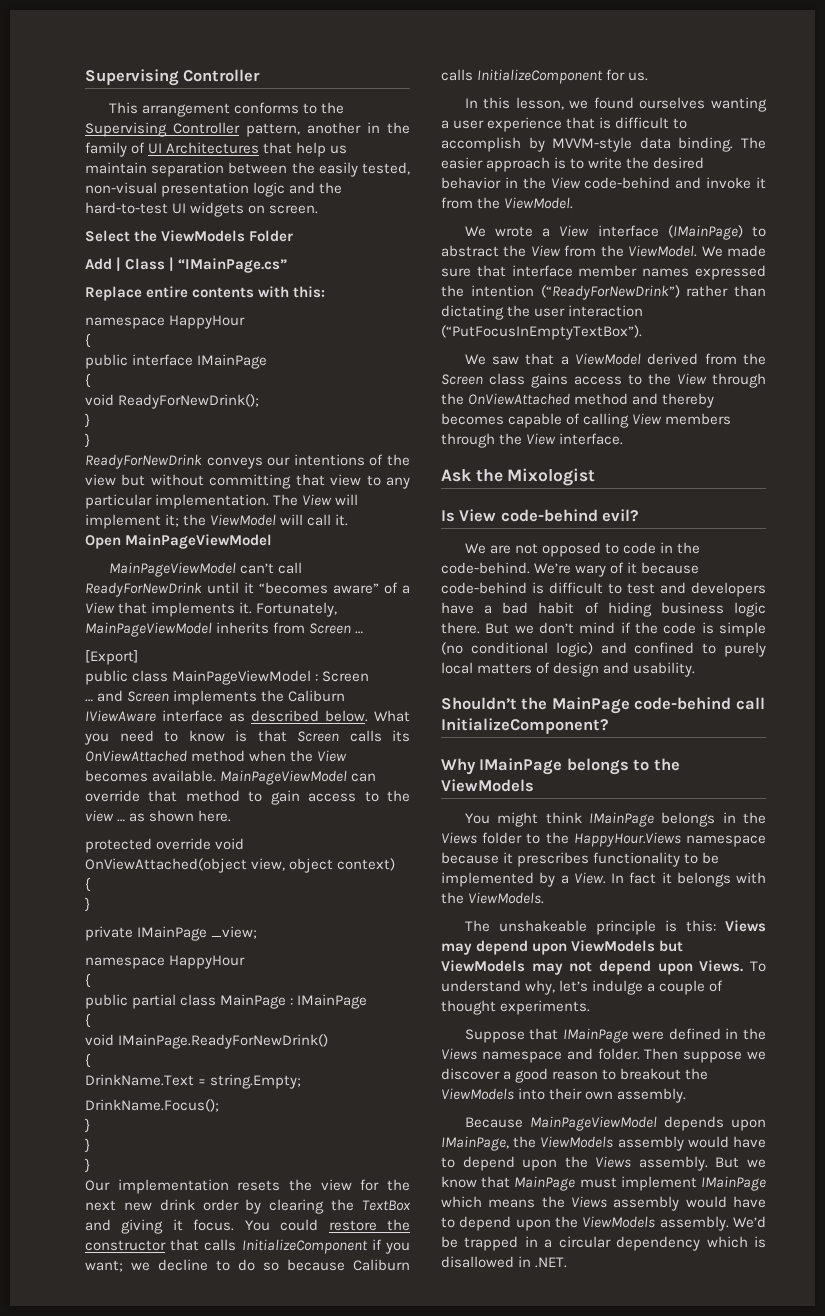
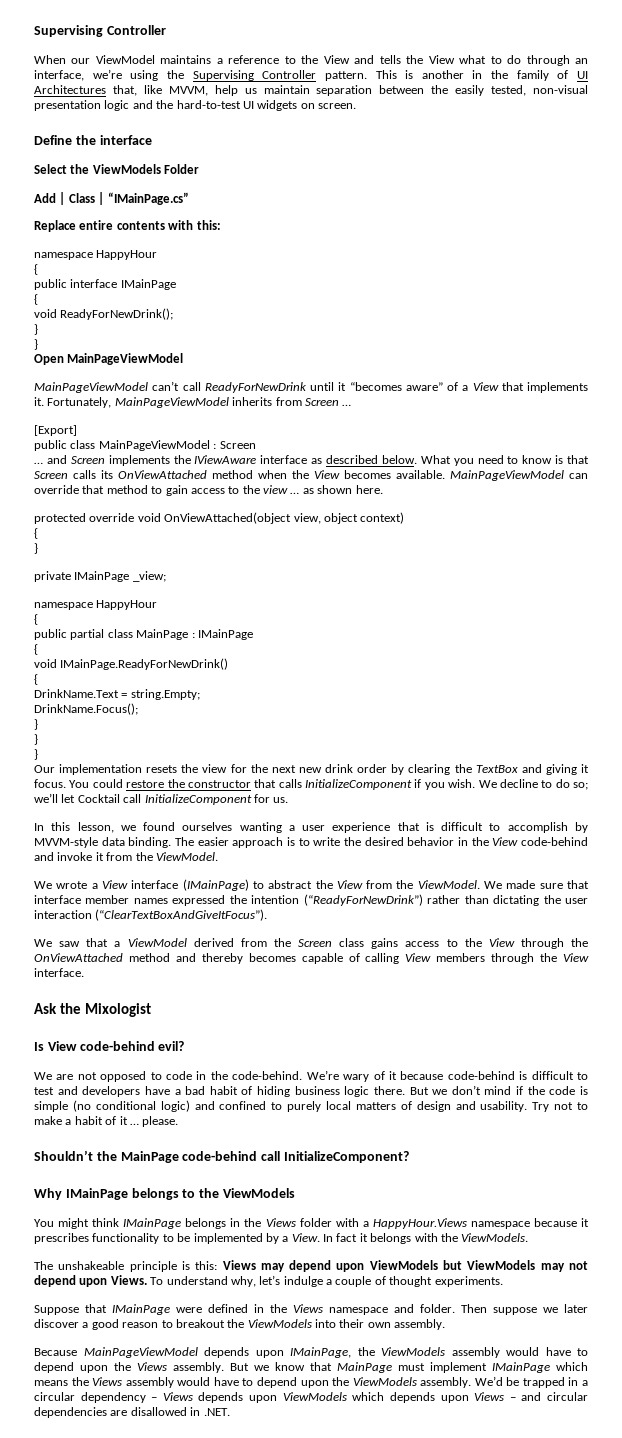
- This arrangement conforms to the Supervising Controller pattern, another in the family of UI Architectures that help us maintain separation between the easily tested, non-visual presentation logic and the hard-to-test UI widgets on screen.
+ When our ViewModel maintains a reference to the View and tells the View what to do through an interface, we’re using the Supervising Controller pattern. This is another in the family of UI Architectures that, like MVVM, help us maintain separation between the easily tested, non-visual presentation logic and the hard-to-test UI widgets on screen.
+ Define the interface
- ReadyForNewDrink conveys our intentions of the view but without committing that view to any particular implementation. The View will implement it; the ViewModel will call it.
- … and Screen implements the Caliburn IViewAware interface as described below.
+ … and Screen implements the IViewAware interface as described below.
- You could restore the constructor that calls InitializeComponent if you want; we decline to do so because Caliburn calls InitializeComponent for us.
+ You could restore the constructor that calls InitializeComponent if you wish. We decline to do so; we’ll let Cocktail call InitializeComponent for us.
- We made sure that interface member names expressed the intention (“ReadyForNewDrink”) rather than dictating the user interaction (“PutFocusInEmptyTextBox”).
+ We made sure that interface member names expressed the intention (“ReadyForNewDrink”) rather than dictating the user interaction (“ClearTextBoxAndGiveItFocus”).
+ Try not to make a habit of it … please.
- You might think IMainPage belongs in the Views folder to the HappyHour.Views namespace because it prescribes functionality to be implemented by a View.
+ You might think IMainPage belongs in the Views folder with a HappyHour.Views namespace because it prescribes functionality to be implemented by a View.
- Then suppose we discover a good reason to breakout the ViewModels into their own assembly.
+ Then suppose we later discover a good reason to breakout the ViewModels into their own assembly.
- We’d be trapped in a circular dependency which is disallowed in .NET.
+ We’d be trapped in a circular dependency – Views depends upon ViewModels which depends upon Views – and circular dependencies are disallowed in .NET.

